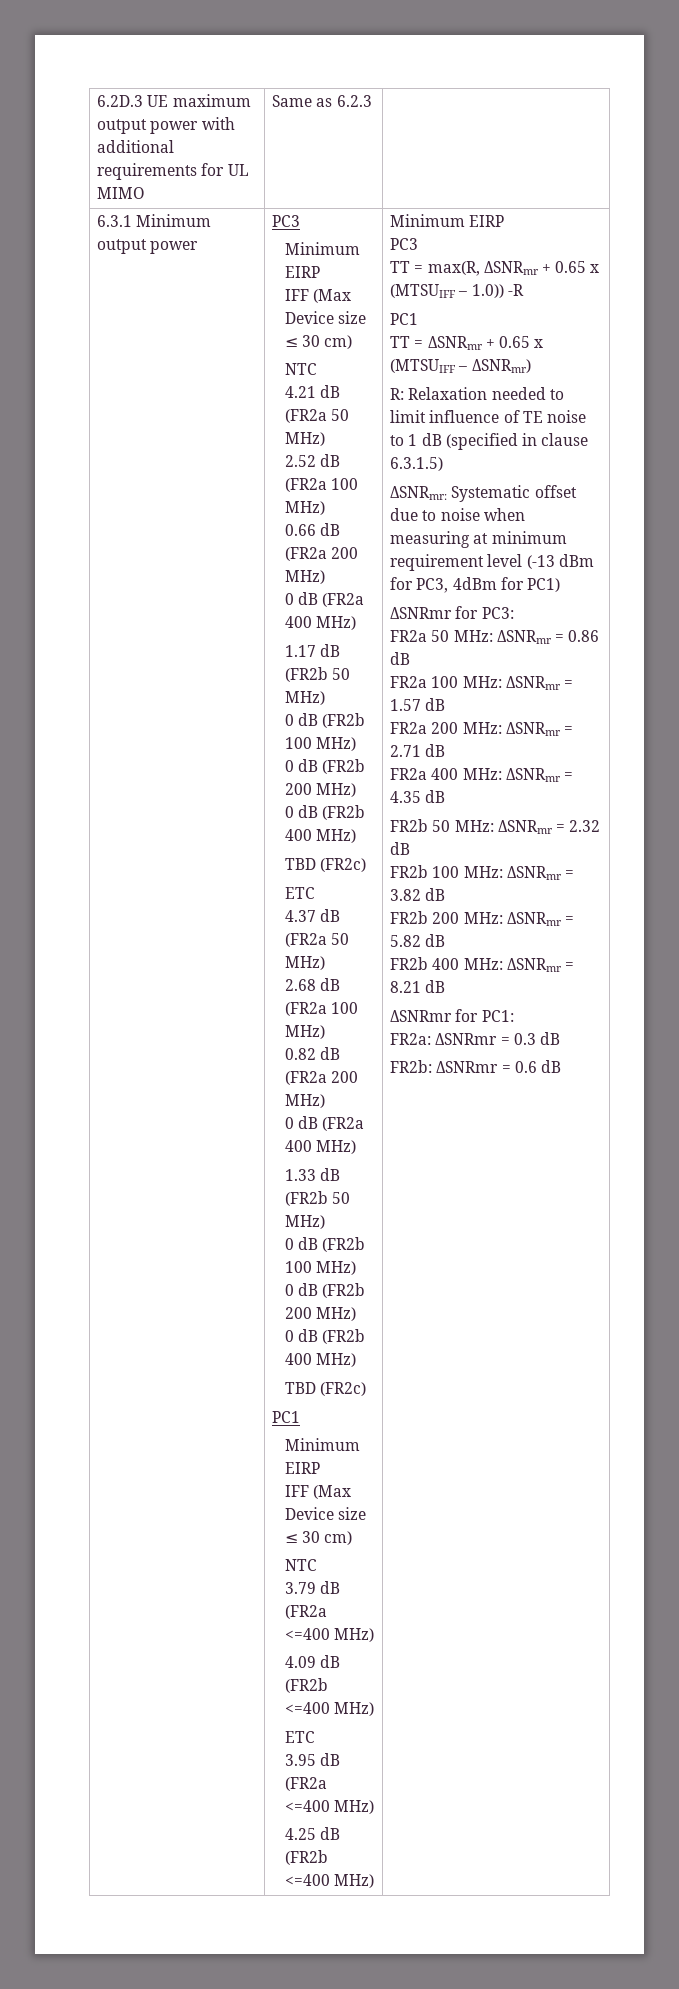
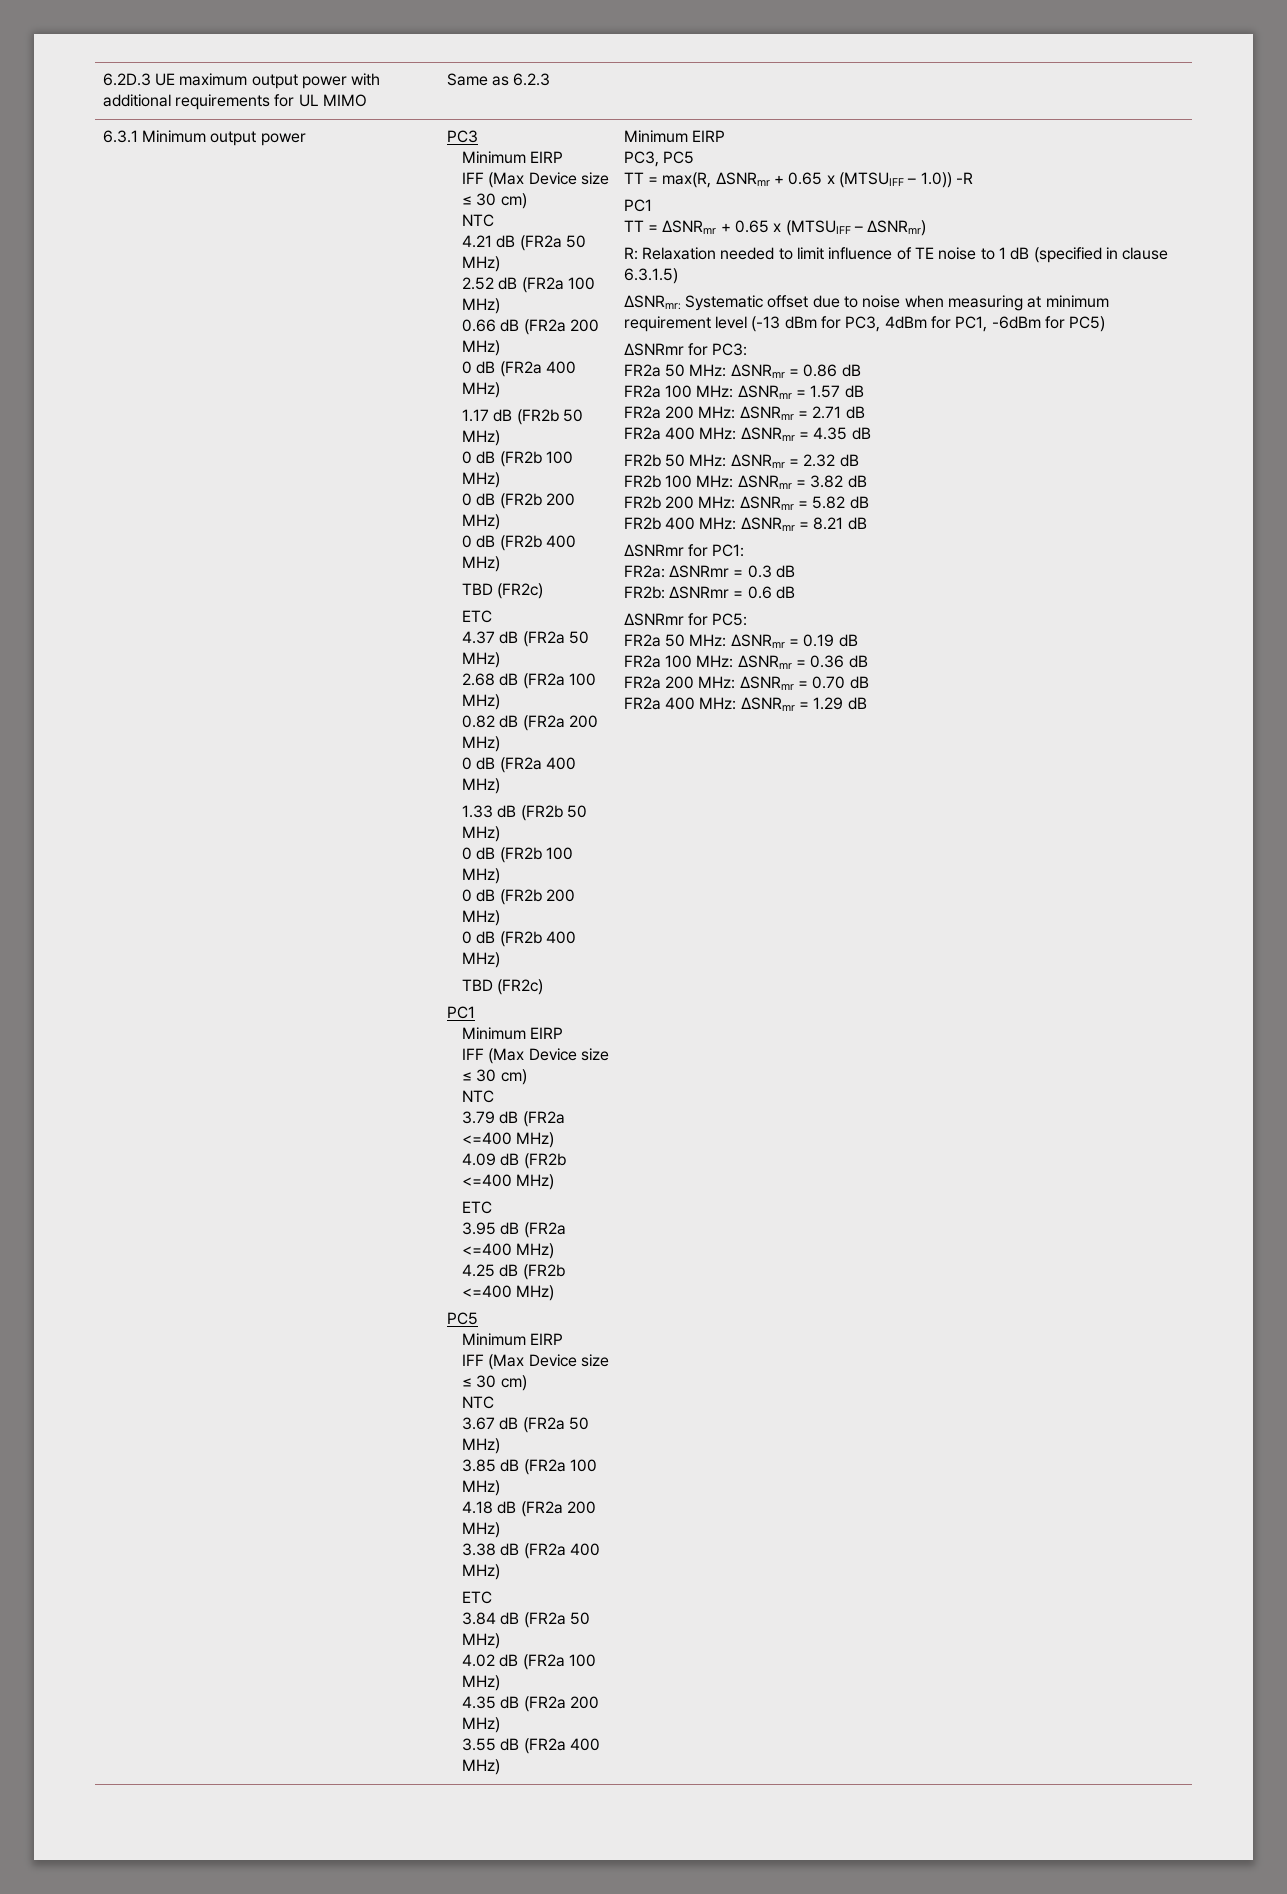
- 4.25 dB (FR2b <=400 MHz) | Minimum EIRP
- PC3
+ 4.25 dB (FR2b <=400 MHz)
+ PC5
+ Minimum EIRP
+ IFF (Max Device size ≤ 30 cm)
+ NTC
+ 3.67 dB (FR2a 50 MHz)
+ 3.85 dB (FR2a 100 MHz)
+ 4.18 dB (FR2a 200 MHz)
+ 3.38 dB (FR2a 400 MHz)
+ ETC
+ 3.84 dB (FR2a 50 MHz)
+ 4.02 dB (FR2a 100 MHz)
+ 4.35 dB (FR2a 200 MHz)
+ 3.55 dB (FR2a 400 MHz) | Minimum EIRP
+ PC3, PC5
- ΔSNRmr: Systematic offset due to noise when measuring at minimum requirement level (-13 dBm for PC3, 4dBm for PC1)
+ ΔSNRmr: Systematic offset due to noise when measuring at minimum requirement level (-13 dBm for PC3, 4dBm for PC1, -6dBm for PC5)
+ ΔSNRmr for PC5:
+ FR2a 50 MHz: ΔSNRmr = 0.19 dB
+ FR2a 100 MHz: ΔSNRmr = 0.36 dB
+ FR2a 200 MHz: ΔSNRmr = 0.70 dB
+ FR2a 400 MHz: ΔSNRmr = 1.29 dB

